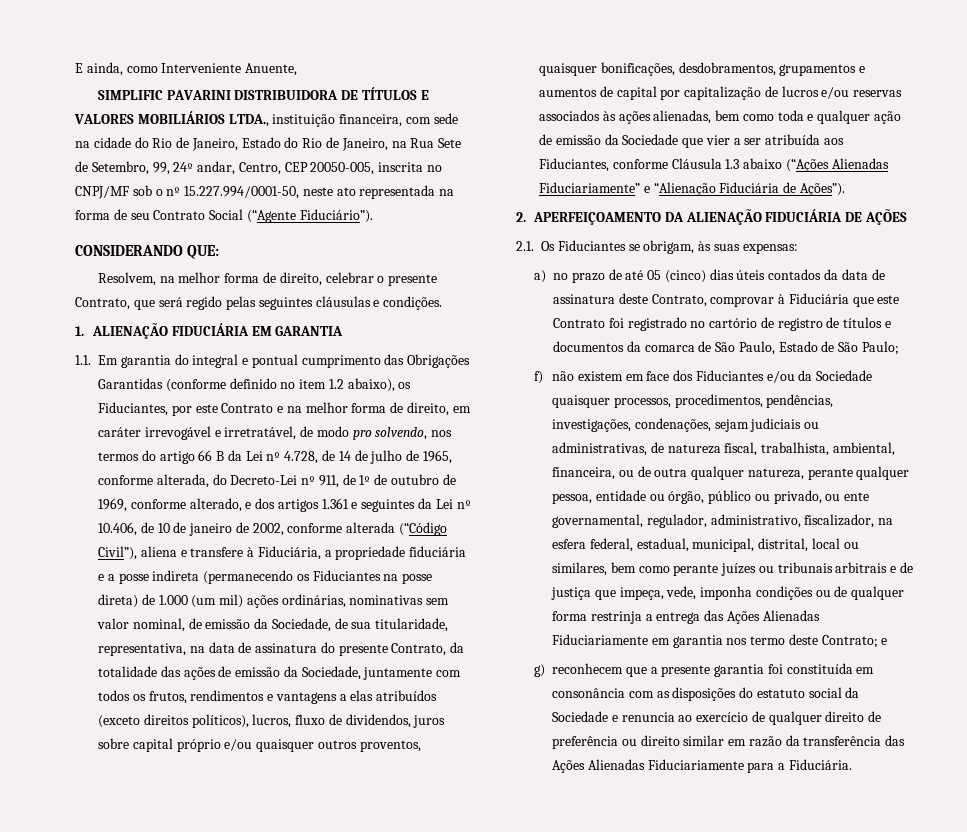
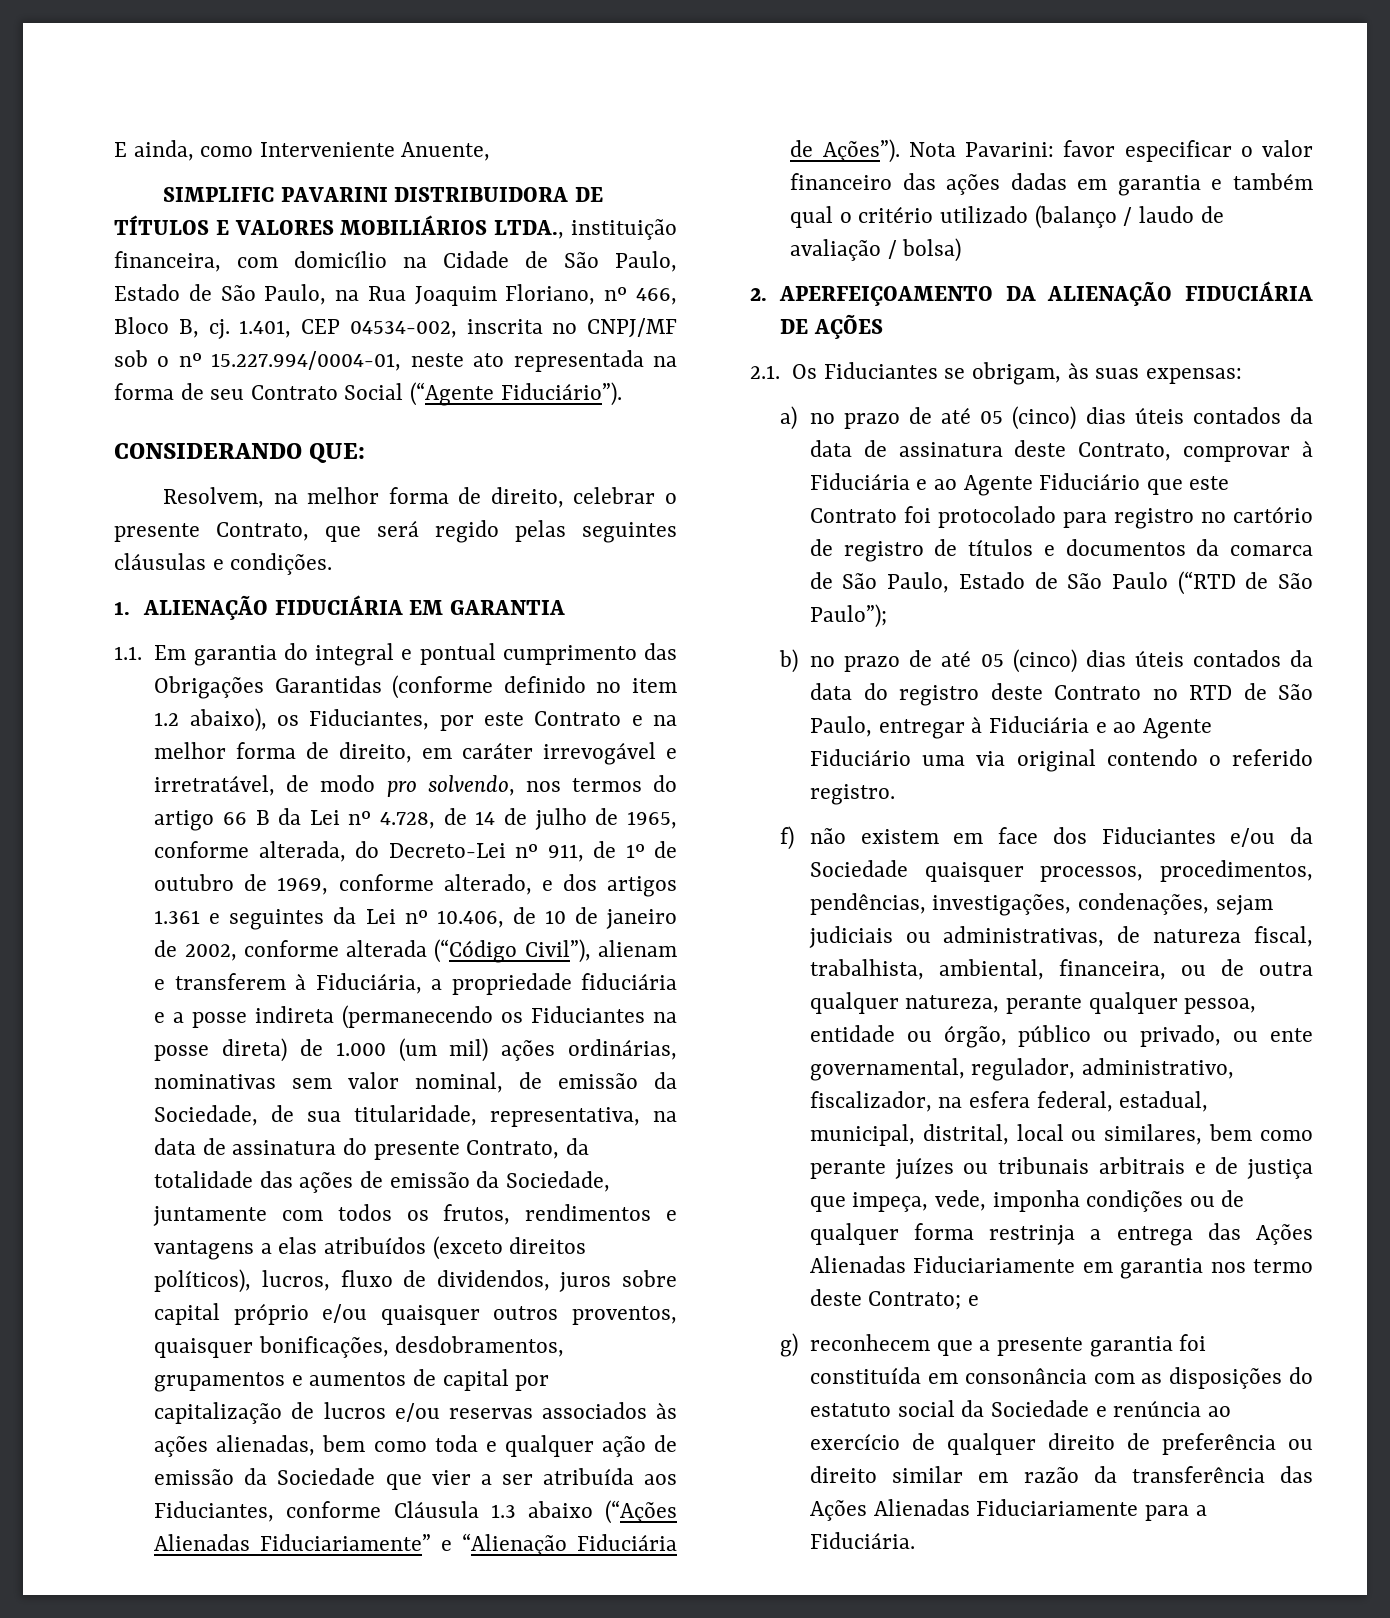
- SIMPLIFIC PAVARINI DISTRIBUIDORA DE TÍTULOS E VALORES MOBILIÁRIOS LTDA., instituição financeira, com sede na cidade do Rio de Janeiro, Estado do Rio de Janeiro, na Rua Sete de Setembro, 99, 24º andar, Centro, CEP 20050-005, inscrita no CNPJ/MF sob o nº 15.227.994/0001-50, neste ato representada na forma de seu Contrato Social (“Agente Fiduciário”).
+ SIMPLIFIC PAVARINI DISTRIBUIDORA DE TÍTULOS E VALORES MOBILIÁRIOS LTDA., instituição financeira, com domicílio na Cidade de São Paulo, Estado de São Paulo, na Rua Joaquim Floriano, nº 466, Bloco B, cj. 1.401, CEP 04534-002, inscrita no CNPJ/MF sob o nº 15.227.994/0004-01, neste ato representada na forma de seu Contrato Social (“Agente Fiduciário”).
- 1.1. Em garantia do integral e pontual cumprimento das Obrigações Garantidas (conforme definido no item 1.2 abaixo), os Fiduciantes, por este Contrato e na melhor forma de direito, em caráter irrevogável e irretratável, de modo pro solvendo, nos termos do artigo 66 B da Lei nº 4.728, de 14 de julho de 1965, conforme alterada, do Decreto-Lei nº 911, de 1º de outubro de 1969, conforme alterado, e dos artigos 1.361 e seguintes da Lei nº 10.406, de 10 de janeiro de 2002, conforme alterada (“Código Civil”), aliena e transfere à Fiduciária, a propriedade fiduciária e a posse indireta (permanecendo os Fiduciantes na posse direta) de 1.000 (um mil) ações ordinárias, nominativas sem valor nominal, de emissão da Sociedade, de sua titularidade, representativa, na data de assinatura do presente Contrato, da totalidade das ações de emissão da Sociedade, juntamente com todos os frutos, rendimentos e vantagens a elas atribuídos (exceto direitos políticos), lucros, fluxo de dividendos, juros sobre capital próprio e/ou quaisquer outros proventos, quaisquer bonificações, desdobramentos, grupamentos e aumentos de capital por capitalização de lucros e/ou reservas associados às ações alienadas, bem como toda e qualquer ação de emissão da Sociedade que vier a ser atribuída aos Fiduciantes, conforme Cláusula 1.3 abaixo (“Ações Alienadas Fiduciariamente” e “Alienação Fiduciária de Ações”).
+ 1.1. Em garantia do integral e pontual cumprimento das Obrigações Garantidas (conforme definido no item 1.2 abaixo), os Fiduciantes, por este Contrato e na melhor forma de direito, em caráter irrevogável e irretratável, de modo pro solvendo, nos termos do artigo 66 B da Lei nº 4.728, de 14 de julho de 1965, conforme alterada, do Decreto-Lei nº 911, de 1º de outubro de 1969, conforme alterado, e dos artigos 1.361 e seguintes da Lei nº 10.406, de 10 de janeiro de 2002, conforme alterada (“Código Civil”), alienam e transferem à Fiduciária, a propriedade fiduciária e a posse indireta (permanecendo os Fiduciantes na posse direta) de 1.000 (um mil) ações ordinárias, nominativas sem valor nominal, de emissão da Sociedade, de sua titularidade, representativa, na data de assinatura do presente Contrato, da totalidade das ações de emissão da Sociedade, juntamente com todos os frutos, rendimentos e vantagens a elas atribuídos (exceto direitos políticos), lucros, fluxo de dividendos, juros sobre capital próprio e/ou quaisquer outros proventos, quaisquer bonificações, desdobramentos, grupamentos e aumentos de capital por capitalização de lucros e/ou reservas associados às ações alienadas, bem como toda e qualquer ação de emissão da Sociedade que vier a ser atribuída aos Fiduciantes, conforme Cláusula 1.3 abaixo (“Ações Alienadas Fiduciariamente” e “Alienação Fiduciária de Ações”). Nota Pavarini: favor especificar o valor financeiro das ações dadas em garantia e também qual o critério utilizado (balanço / laudo de avaliação / bolsa)
- a) no prazo de até 05 (cinco) dias úteis contados da data de assinatura deste Contrato, comprovar à Fiduciária que este Contrato foi registrado no cartório de registro de títulos e documentos da comarca de São Paulo, Estado de São Paulo;
+ a) no prazo de até 05 (cinco) dias úteis contados da data de assinatura deste Contrato, comprovar à Fiduciária e ao Agente Fiduciário que este Contrato foi protocolado para registro no cartório de registro de títulos e documentos da comarca de São Paulo, Estado de São Paulo (“RTD de São Paulo”);
+ b) no prazo de até 05 (cinco) dias úteis contados da data do registro deste Contrato no RTD de São Paulo, entregar à Fiduciária e ao Agente Fiduciário uma via original contendo o referido registro.
- g) reconhecem que a presente garantia foi constituída em consonância com as disposições do estatuto social da Sociedade e renuncia ao exercício de qualquer direito de preferência ou direito similar em razão da transferência das Ações Alienadas Fiduciariamente para a Fiduciária.
+ g) reconhecem que a presente garantia foi constituída em consonância com as disposições do estatuto social da Sociedade e renúncia ao exercício de qualquer direito de preferência ou direito similar em razão da transferência das Ações Alienadas Fiduciariamente para a Fiduciária.

